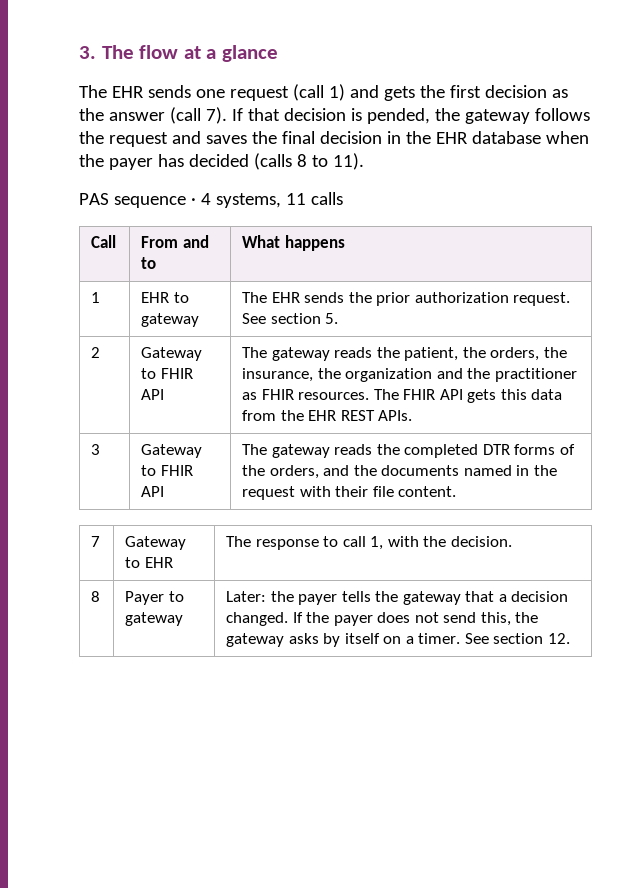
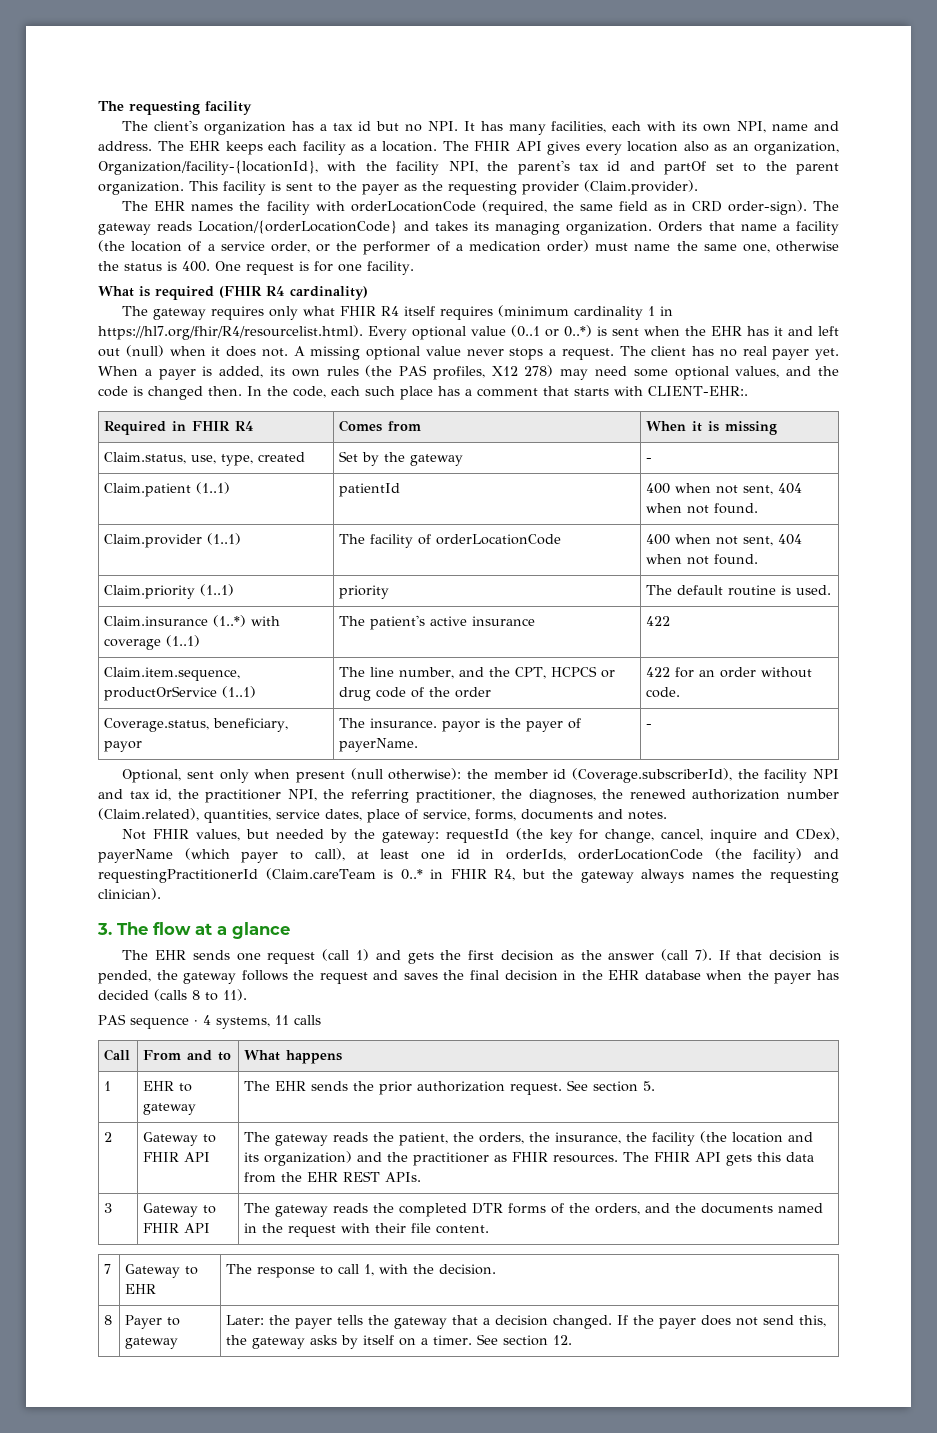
+ The requesting facility
+ The client's organization has a tax id but no NPI. It has many facilities, each with its own NPI, name and address. The EHR keeps each facility as a location. The FHIR API gives every location also as an organization, Organization/facility-{locationId}, with the facility NPI, the parent's tax id and partOf set to the parent organization. This facility is sent to the payer as the requesting provider (Claim.provider).
+ The EHR names the facility with orderLocationCode (required, the same field as in CRD order-sign). The gateway reads Location/{orderLocationCode} and takes its managing organization. Orders that name a facility (the location of a service order, or the performer of a medication order) must name the same one, otherwise the status is 400. One request is for one facility.
+ What is required (FHIR R4 cardinality)
+ The gateway requires only what FHIR R4 itself requires (minimum cardinality 1 in https://hl7.org/fhir/R4/resourcelist.html). Every optional value (0..1 or 0..*) is sent when the EHR has it and left out (null) when it does not. A missing optional value never stops a request. The client has no real payer yet. When a payer is added, its own rules (the PAS profiles, X12 278) may need some optional values, and the code is changed then. In the code, each such place has a comment that starts with CLIENT-EHR:.
+ Required in FHIR R4 | Comes from | When it is missing
+ Claim.status, use, type, created | Set by the gateway | -
+ Claim.patient (1..1) | patientId | 400 when not sent, 404 when not found.
+ Claim.provider (1..1) | The facility of orderLocationCode | 400 when not sent, 404 when not found.
+ Claim.priority (1..1) | priority | The default routine is used.
+ Claim.insurance (1..*) with coverage (1..1) | The patient's active insurance | 422
+ Claim.item.sequence, productOrService (1..1) | The line number, and the CPT, HCPCS or drug code of the order | 422 for an order without code.
+ Coverage.status, beneficiary, payor | The insurance. payor is the payer of payerName. | -
+ Optional, sent only when present (null otherwise): the member id (Coverage.subscriberId), the facility NPI and tax id, the practitioner NPI, the referring practitioner, the diagnoses, the renewed authorization number (Claim.related), quantities, service dates, place of service, forms, documents and notes.
+ Not FHIR values, but needed by the gateway: requestId (the key for change, cancel, inquire and CDex), payerName (which payer to call), at least one id in orderIds, orderLocationCode (the facility) and requestingPractitionerId (Claim.careTeam is 0..* in FHIR R4, but the gateway always names the requesting clinician).
- 2 | Gateway to FHIR API | The gateway reads the patient, the orders, the insurance, the organization and the practitioner as FHIR resources. The FHIR API gets this data from the EHR REST APIs.
+ 2 | Gateway to FHIR API | The gateway reads the patient, the orders, the insurance, the facility (the location and its organization) and the practitioner as FHIR resources. The FHIR API gets this data from the EHR REST APIs.

